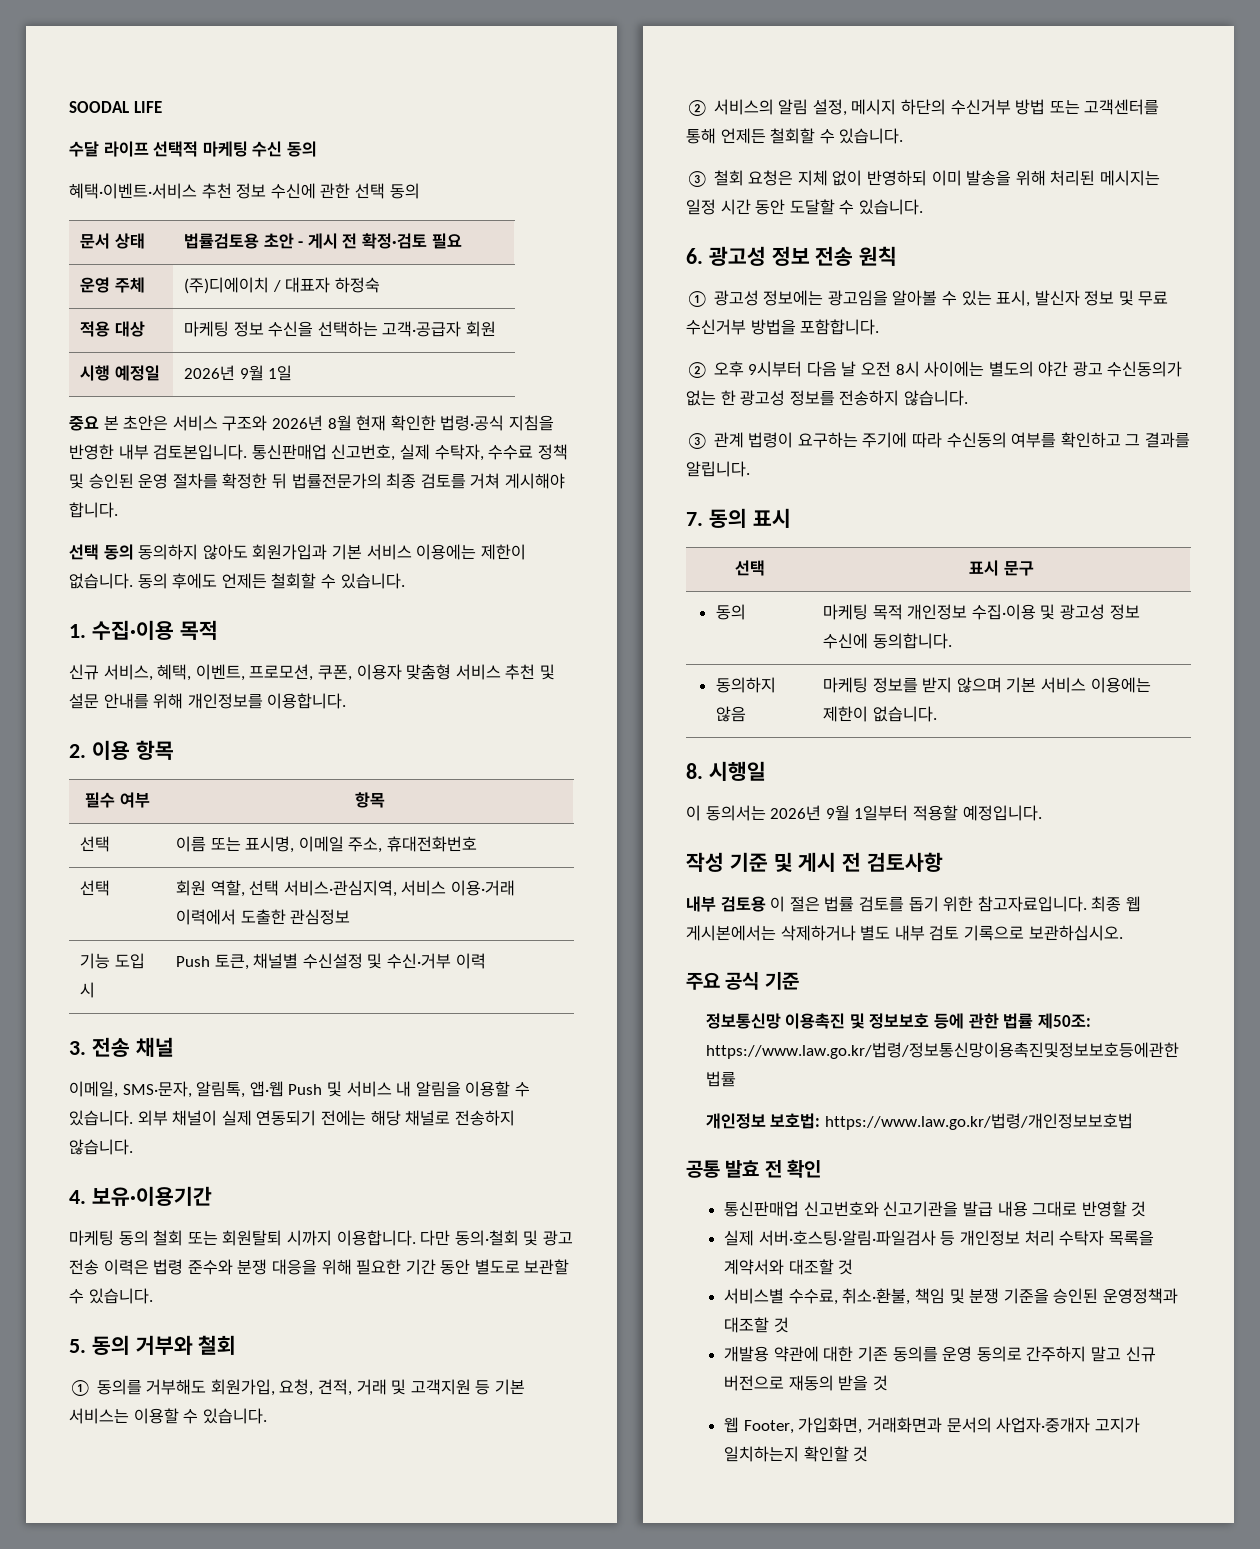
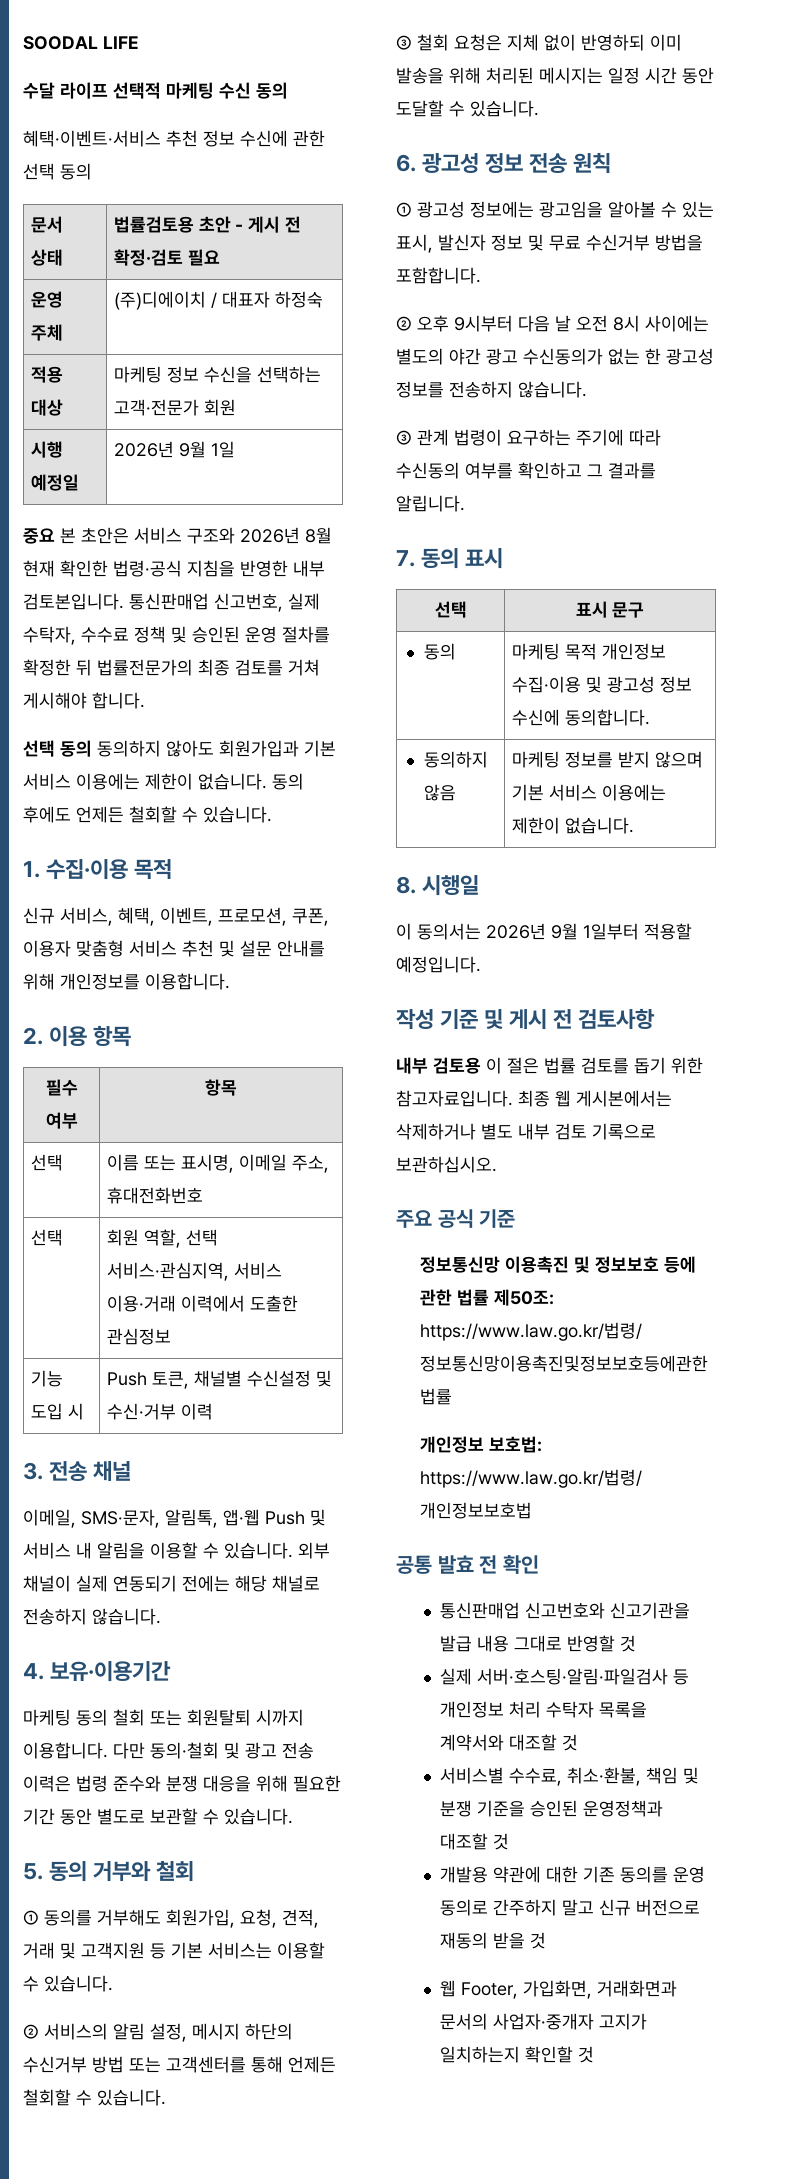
- 적용 대상 | 마케팅 정보 수신을 선택하는 고객·공급자 회원
+ 적용 대상 | 마케팅 정보 수신을 선택하는 고객·전문가 회원

